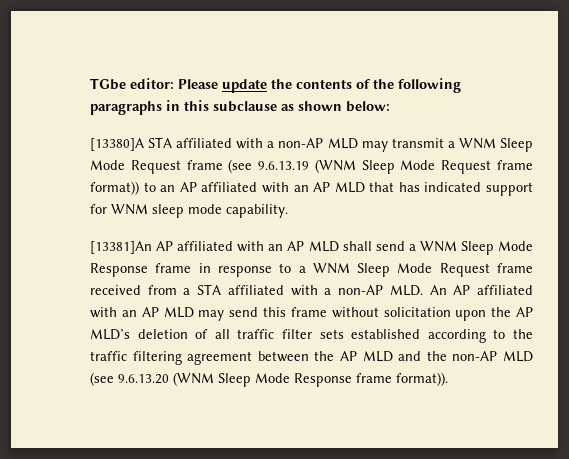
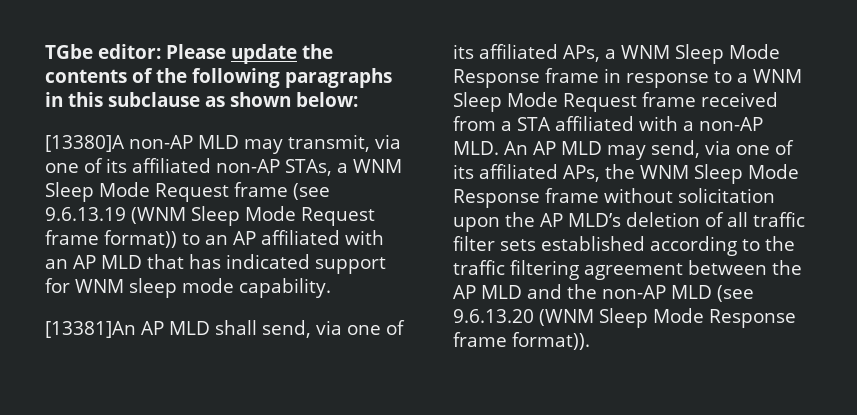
- [13380]A STA affiliated with a non-AP MLD may transmit a WNM Sleep Mode Request frame (see 9.6.13.19 (WNM Sleep Mode Request frame format)) to an AP affiliated with an AP MLD that has indicated support for WNM sleep mode capability.
+ [13380]A non-AP MLD may transmit, via one of its affiliated non-AP STAs, a WNM Sleep Mode Request frame (see 9.6.13.19 (WNM Sleep Mode Request frame format)) to an AP affiliated with an AP MLD that has indicated support for WNM sleep mode capability.
- [13381]An AP affiliated with an AP MLD shall send a WNM Sleep Mode Response frame in response to a WNM Sleep Mode Request frame received from a STA affiliated with a non-AP MLD. An AP affiliated with an AP MLD may send this frame without solicitation upon the AP MLD’s deletion of all traffic filter sets established according to the traffic filtering agreement between the AP MLD and the non-AP MLD (see 9.6.13.20 (WNM Sleep Mode Response frame format)).
+ [13381]An AP MLD shall send, via one of its affiliated APs, a WNM Sleep Mode Response frame in response to a WNM Sleep Mode Request frame received from a STA affiliated with a non-AP MLD. An AP MLD may send, via one of its affiliated APs, the WNM Sleep Mode Response frame without solicitation upon the AP MLD’s deletion of all traffic filter sets established according to the traffic filtering agreement between the AP MLD and the non-AP MLD (see 9.6.13.20 (WNM Sleep Mode Response frame format)).

